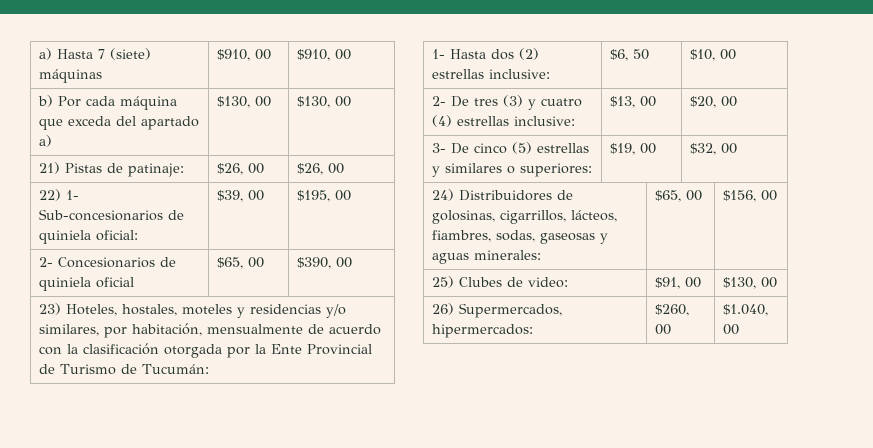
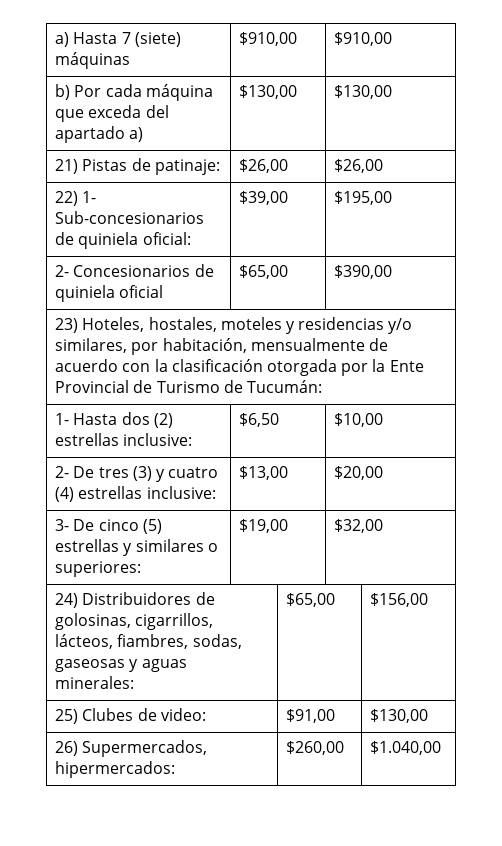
- a) Hasta 7 (siete) máquinas | $910, 00 | $910, 00
+ a) Hasta 7 (siete) máquinas | $910,00 | $910,00
- b) Por cada máquina que exceda del apartado a) | $130, 00 | $130, 00
+ b) Por cada máquina que exceda del apartado a) | $130,00 | $130,00
- 21) Pistas de patinaje: | $26, 00 | $26, 00
+ 21) Pistas de patinaje: | $26,00 | $26,00
- 22) 1- Sub-concesionarios de quiniela oficial: | $39, 00 | $195, 00
+ 22) 1- Sub-concesionarios de quiniela oficial: | $39,00 | $195,00
- 2- Concesionarios de quiniela oficial | $65, 00 | $390, 00
+ 2- Concesionarios de quiniela oficial | $65,00 | $390,00
- 1- Hasta dos (2) estrellas inclusive: | $6, 50 | $10, 00
+ 1- Hasta dos (2) estrellas inclusive: | $6,50 | $10,00
- 2- De tres (3) y cuatro (4) estrellas inclusive: | $13, 00 | $20, 00
+ 2- De tres (3) y cuatro (4) estrellas inclusive: | $13,00 | $20,00
- 3- De cinco (5) estrellas y similares o superiores: | $19, 00 | $32, 00
+ 3- De cinco (5) estrellas y similares o superiores: | $19,00 | $32,00
- 24) Distribuidores de golosinas, cigarrillos, lácteos, fiambres, sodas, gaseosas y aguas minerales: | $65, 00 | $156, 00
+ 24) Distribuidores de golosinas, cigarrillos, lácteos, fiambres, sodas, gaseosas y aguas minerales: | $65,00 | $156,00
- 25) Clubes de video: | $91, 00 | $130, 00
+ 25) Clubes de video: | $91,00 | $130,00
- 26) Supermercados, hipermercados: | $260, 00 | $1.040, 00
+ 26) Supermercados, hipermercados: | $260,00 | $1.040,00

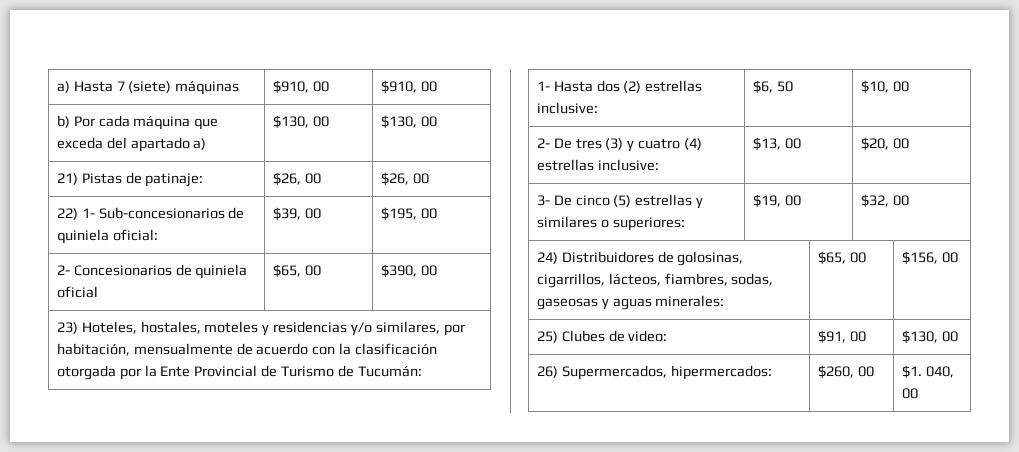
- a) Hasta 7 (siete) máquinas | $910,00 | $910,00
+ a) Hasta 7 (siete) máquinas | $910, 00 | $910, 00
- b) Por cada máquina que exceda del apartado a) | $130,00 | $130,00
+ b) Por cada máquina que exceda del apartado a) | $130, 00 | $130, 00
- 21) Pistas de patinaje: | $26,00 | $26,00
+ 21) Pistas de patinaje: | $26, 00 | $26, 00
- 22) 1- Sub-concesionarios de quiniela oficial: | $39,00 | $195,00
+ 22) 1- Sub-concesionarios de quiniela oficial: | $39, 00 | $195, 00
- 2- Concesionarios de quiniela oficial | $65,00 | $390,00
+ 2- Concesionarios de quiniela oficial | $65, 00 | $390, 00
- 1- Hasta dos (2) estrellas inclusive: | $6,50 | $10,00
+ 1- Hasta dos (2) estrellas inclusive: | $6, 50 | $10, 00
- 2- De tres (3) y cuatro (4) estrellas inclusive: | $13,00 | $20,00
+ 2- De tres (3) y cuatro (4) estrellas inclusive: | $13, 00 | $20, 00
- 3- De cinco (5) estrellas y similares o superiores: | $19,00 | $32,00
+ 3- De cinco (5) estrellas y similares o superiores: | $19, 00 | $32, 00
- 24) Distribuidores de golosinas, cigarrillos, lácteos, fiambres, sodas, gaseosas y aguas minerales: | $65,00 | $156,00
+ 24) Distribuidores de golosinas, cigarrillos, lácteos, fiambres, sodas, gaseosas y aguas minerales: | $65, 00 | $156, 00
- 25) Clubes de video: | $91,00 | $130,00
+ 25) Clubes de video: | $91, 00 | $130, 00
- 26) Supermercados, hipermercados: | $260,00 | $1.040,00
+ 26) Supermercados, hipermercados: | $260, 00 | $1. 040, 00

